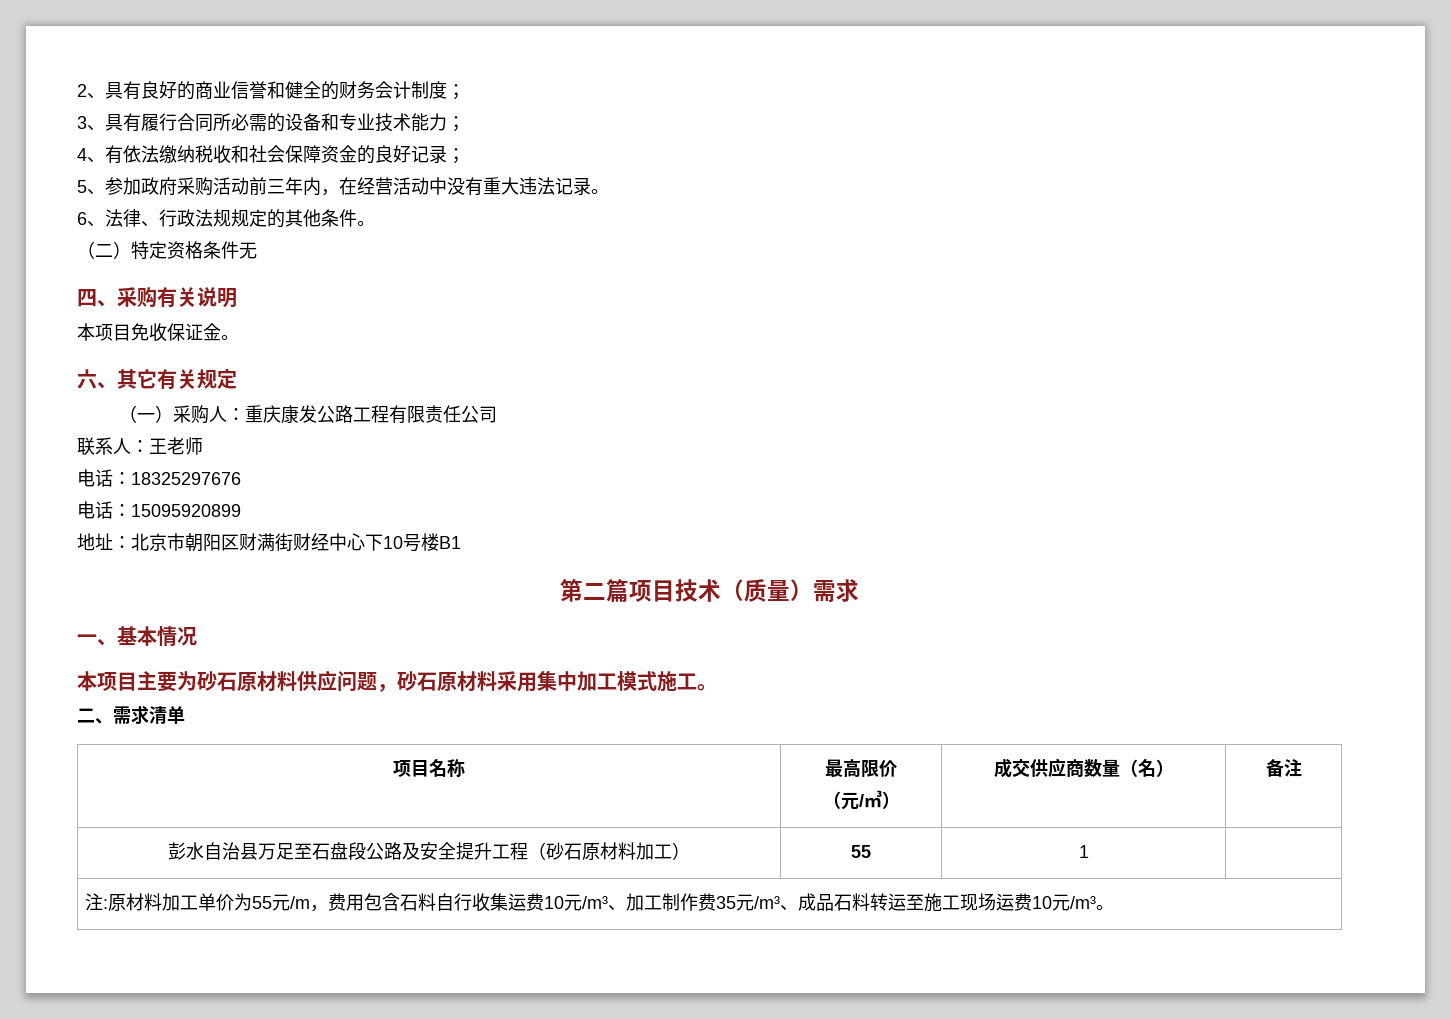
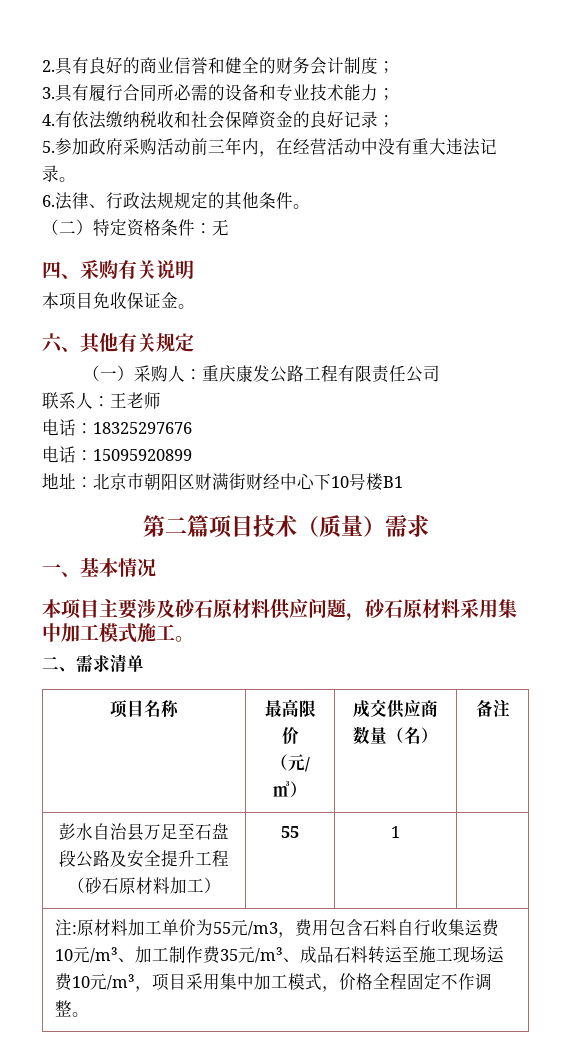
- 2、具有良好的商业信誉和健全的财务会计制度；
+ 2.具有良好的商业信誉和健全的财务会计制度；
- 3、具有履行合同所必需的设备和专业技术能力；
+ 3.具有履行合同所必需的设备和专业技术能力；
- 4、有依法缴纳税收和社会保障资金的良好记录；
+ 4.有依法缴纳税收和社会保障资金的良好记录；
- 5、参加政府采购活动前三年内，在经营活动中没有重大违法记录。
+ 5.参加政府采购活动前三年内，在经营活动中没有重大违法记录。
- 6、法律、行政法规规定的其他条件。
+ 6.法律、行政法规规定的其他条件。
- （二）特定资格条件无
+ （二）特定资格条件：无
- 六、其它有关规定
+ 六、其他有关规定
- 本项目主要为砂石原材料供应问题，砂石原材料采用集中加工模式施工。
+ 本项目主要涉及砂石原材料供应问题，砂石原材料采用集中加工模式施工。
- 注:原材料加工单价为55元/m，费用包含石料自行收集运费10元/m³、加工制作费35元/m³、成品石料转运至施工现场运费10元/m³。
+ 注:原材料加工单价为55元/m3，费用包含石料自行收集运费10元/m³、加工制作费35元/m³、成品石料转运至施工现场运费10元/m³，项目采用集中加工模式，价格全程固定不作调整。

